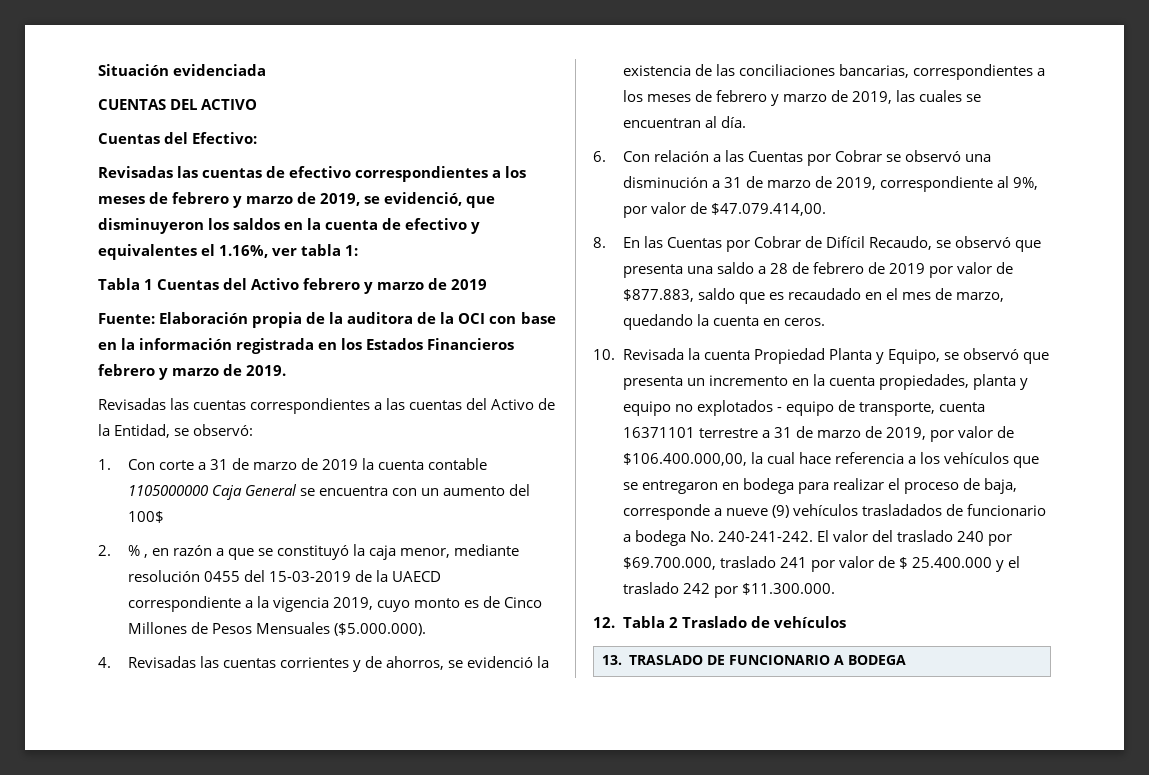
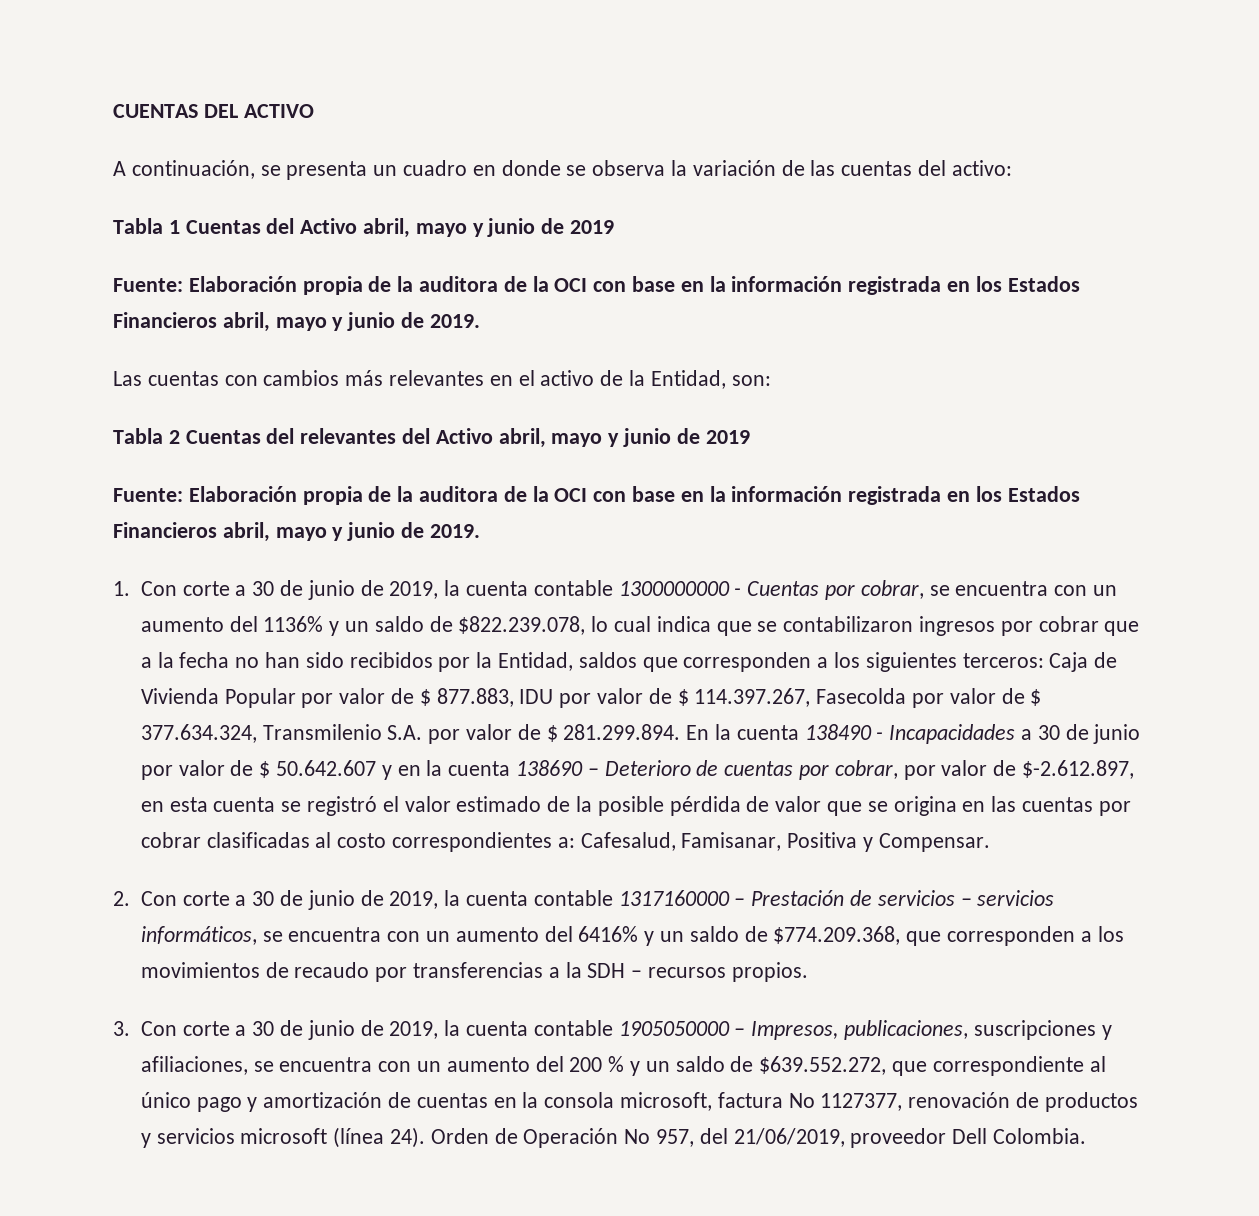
- Situación evidenciada
- Cuentas del Efectivo:
- Revisadas las cuentas de efectivo correspondientes a los meses de febrero y marzo de 2019, se evidenció, que disminuyeron los saldos en la cuenta de efectivo y equivalentes el 1.16%, ver tabla 1:
+ A continuación, se presenta un cuadro en donde se observa la variación de las cuentas del activo:
- Tabla 1 Cuentas del Activo febrero y marzo de 2019
- Fuente: Elaboración propia de la auditora de la OCI con base en la información registrada en los Estados Financieros febrero y marzo de 2019.
- Revisadas las cuentas correspondientes a las cuentas del Activo de la Entidad, se observó:
- 1. Con corte a 31 de marzo de 2019 la cuenta contable 1105000000 Caja General se encuentra con un aumento del 100$
- 2. % , en razón a que se constituyó la caja menor, mediante resolución 0455 del 15-03-2019 de la UAECD correspondiente a la vigencia 2019, cuyo monto es de Cinco Millones de Pesos Mensuales ($5.000.000).
- 4. Revisadas las cuentas corrientes y de ahorros, se evidenció la existencia de las conciliaciones bancarias, correspondientes a los meses de febrero y marzo de 2019, las cuales se encuentran al día.
- 6. Con relación a las Cuentas por Cobrar se observó una disminución a 31 de marzo de 2019, correspondiente al 9%, por valor de $47.079.414,00.
- 8. En las Cuentas por Cobrar de Difícil Recaudo, se observó que presenta una saldo a 28 de febrero de 2019 por valor de $877.883, saldo que es recaudado en el mes de marzo, quedando la cuenta en ceros.
- 10. Revisada la cuenta Propiedad Planta y Equipo, se observó que presenta un incremento en la cuenta propiedades, planta y equipo no explotados - equipo de transporte, cuenta 16371101 terrestre a 31 de marzo de 2019, por valor de $106.400.000,00, la cual hace referencia a los vehículos que se entregaron en bodega para realizar el proceso de baja, corresponde a nueve (9) vehículos trasladados de funcionario a bodega No. 240-241-242. El valor del traslado 240 por $69.700.000, traslado 241 por valor de $ 25.400.000 y el traslado 242 por $11.300.000.
- 12. Tabla 2 Traslado de vehículos
- 13. TRASLADO DE FUNCIONARIO A BODEGA
+ Tabla 1 Cuentas del Activo abril, mayo y junio de 2019
+ Fuente: Elaboración propia de la auditora de la OCI con base en la información registrada en los Estados Financieros abril, mayo y junio de 2019.
+ Las cuentas con cambios más relevantes en el activo de la Entidad, son:
+ Tabla 2 Cuentas del relevantes del Activo abril, mayo y junio de 2019
+ Fuente: Elaboración propia de la auditora de la OCI con base en la información registrada en los Estados Financieros abril, mayo y junio de 2019.
+ 1. Con corte a 30 de junio de 2019, la cuenta contable 1300000000 - Cuentas por cobrar, se encuentra con un aumento del 1136% y un saldo de $822.239.078, lo cual indica que se contabilizaron ingresos por cobrar que a la fecha no han sido recibidos por la Entidad, saldos que corresponden a los siguientes terceros: Caja de Vivienda Popular por valor de $ 877.883, IDU por valor de $ 114.397.267, Fasecolda por valor de $ 377.634.324, Transmilenio S.A. por valor de $ 281.299.894. En la cuenta 138490 - Incapacidades a 30 de junio por valor de $ 50.642.607 y en la cuenta 138690 – Deterioro de cuentas por cobrar, por valor de $-2.612.897, en esta cuenta se registró el valor estimado de la posible pérdida de valor que se origina en las cuentas por cobrar clasificadas al costo correspondientes a: Cafesalud, Famisanar, Positiva y Compensar.
+ 2. Con corte a 30 de junio de 2019, la cuenta contable 1317160000 – Prestación de servicios – servicios informáticos, se encuentra con un aumento del 6416% y un saldo de $774.209.368, que corresponden a los movimientos de recaudo por transferencias a la SDH – recursos propios.
+ 3. Con corte a 30 de junio de 2019, la cuenta contable 1905050000 – Impresos, publicaciones, suscripciones y afiliaciones, se encuentra con un aumento del 200 % y un saldo de $639.552.272, que correspondiente al único pago y amortización de cuentas en la consola microsoft, factura No 1127377, renovación de productos y servicios microsoft (línea 24). Orden de Operación No 957, del 21/06/2019, proveedor Dell Colombia.

